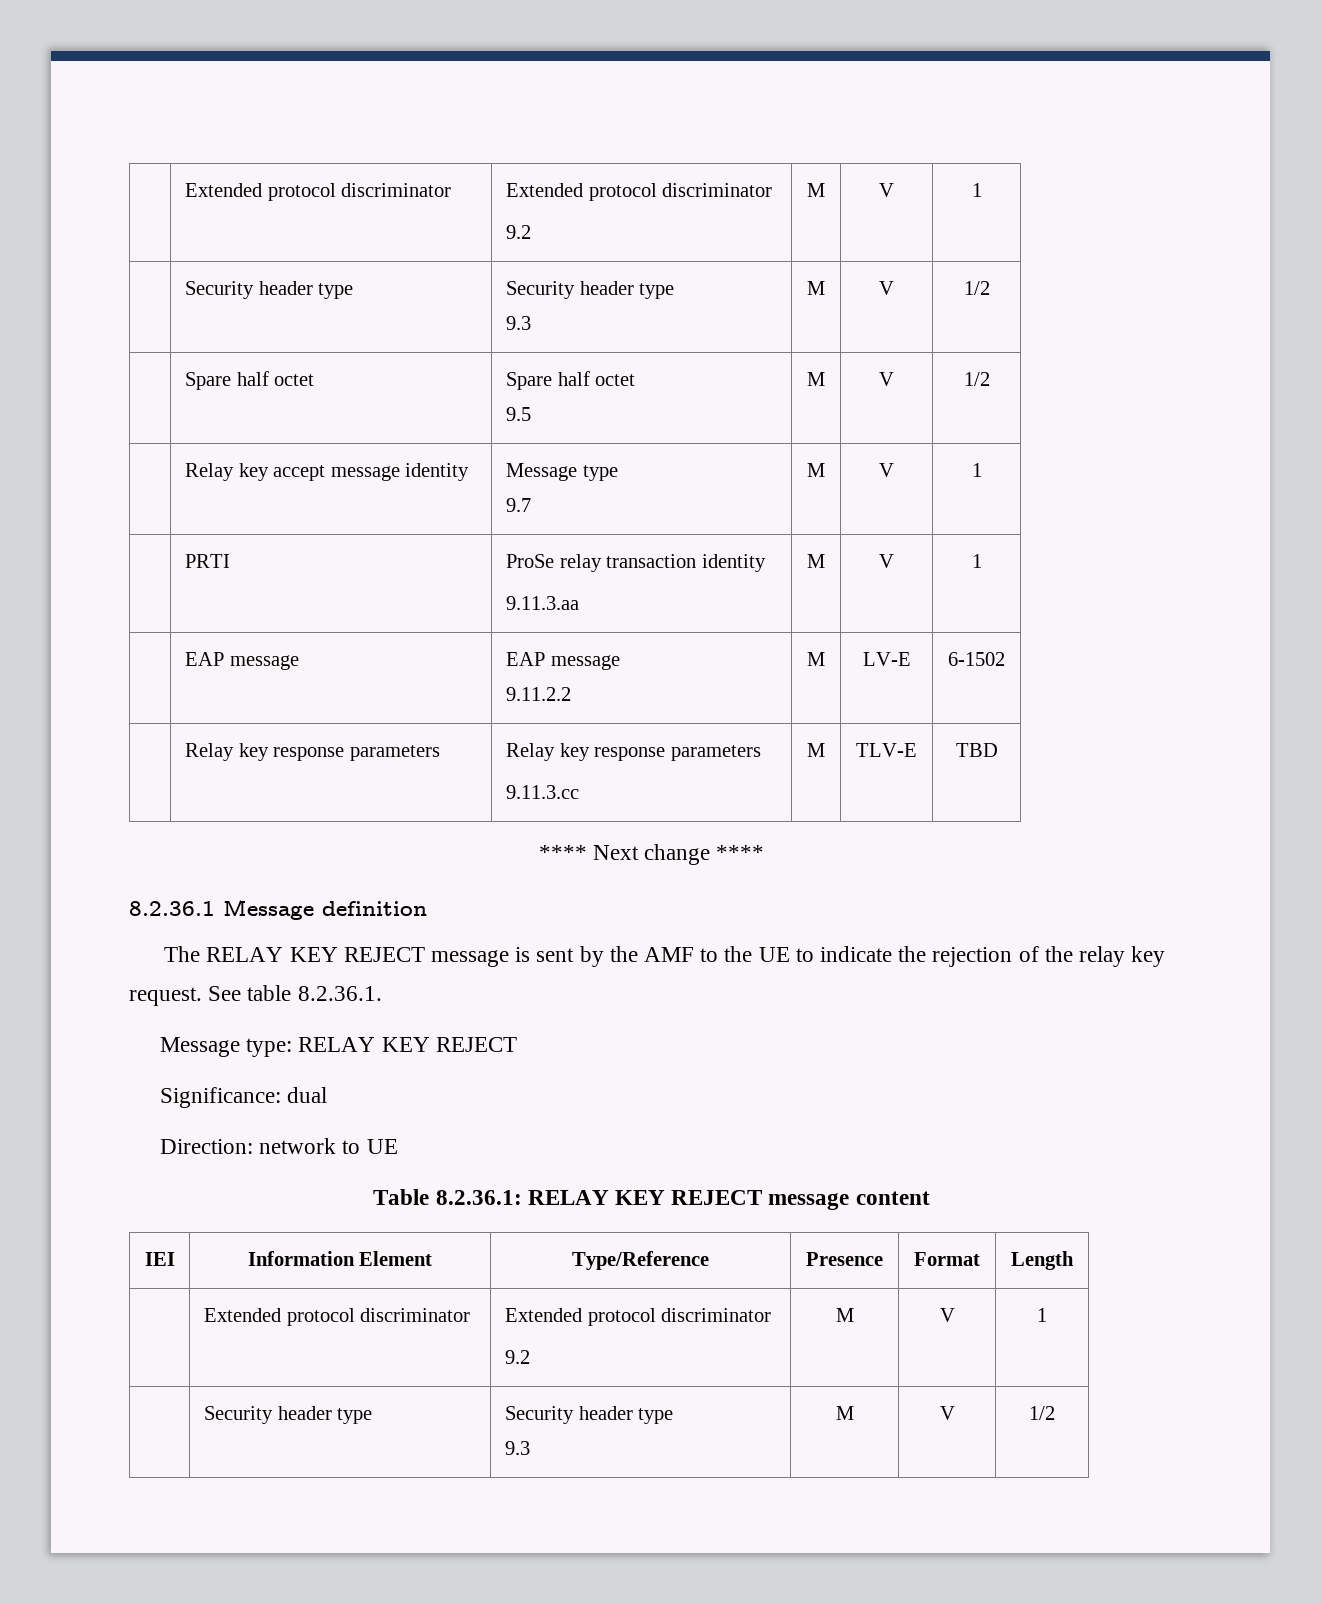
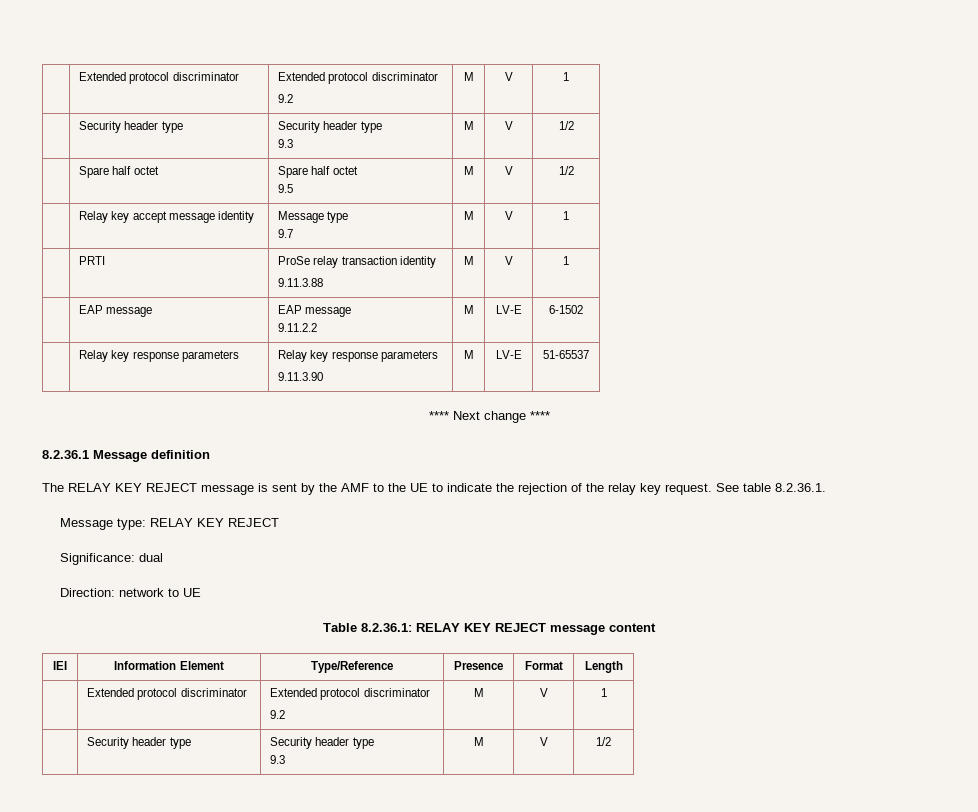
  | PRTI | ProSe relay transaction identity
- 9.11.3.aa | M | V | 1
+ 9.11.3.88 | M | V | 1
  | Relay key response parameters | Relay key response parameters
- 9.11.3.cc | M | TLV-E | TBD
+ 9.11.3.90 | M | LV-E | 51-65537

